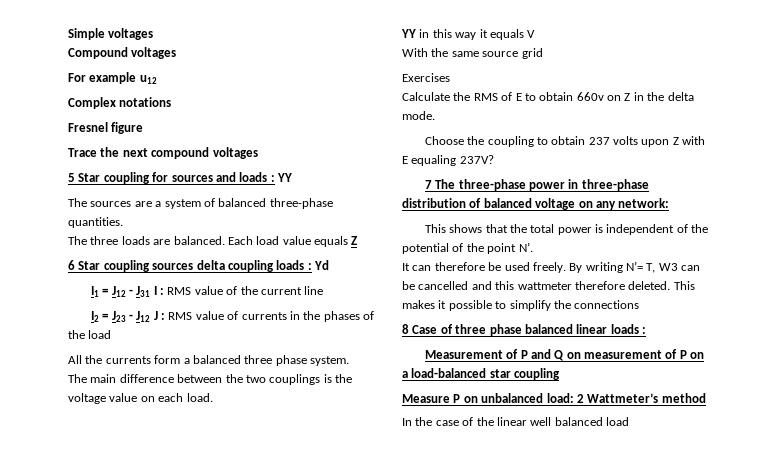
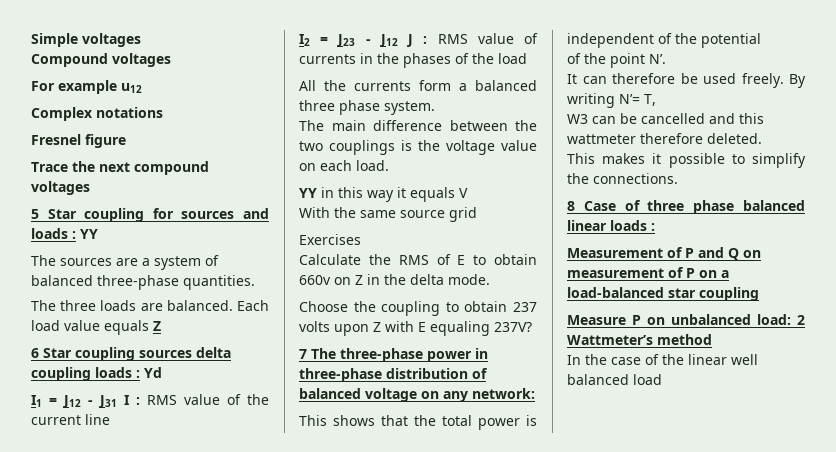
- This shows that the total power is independent of the potential of the point N’.
+ This shows that the total power is independent of the potential
+ of the point N’.
- By writing N’= T, W3 can be cancelled and this wattmeter therefore deleted. This makes it possible to simplify the connections
+ By writing N’= T,
+ W3 can be cancelled and this wattmeter therefore deleted.
+ This makes it possible to simplify the connections.

